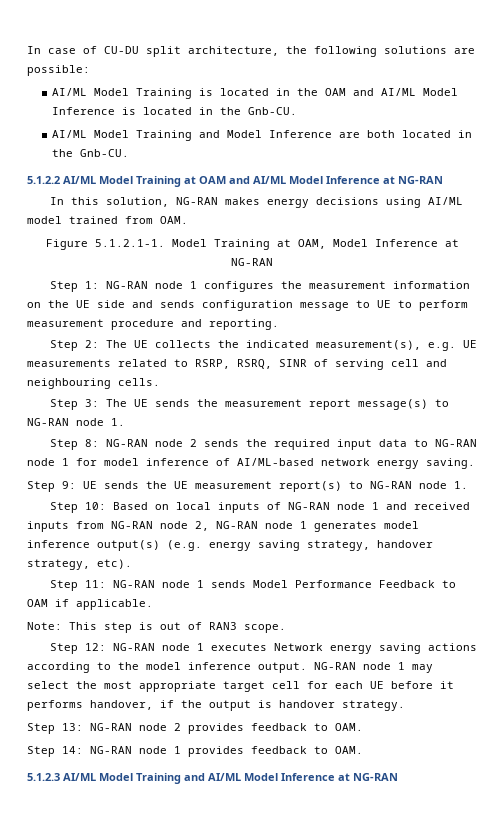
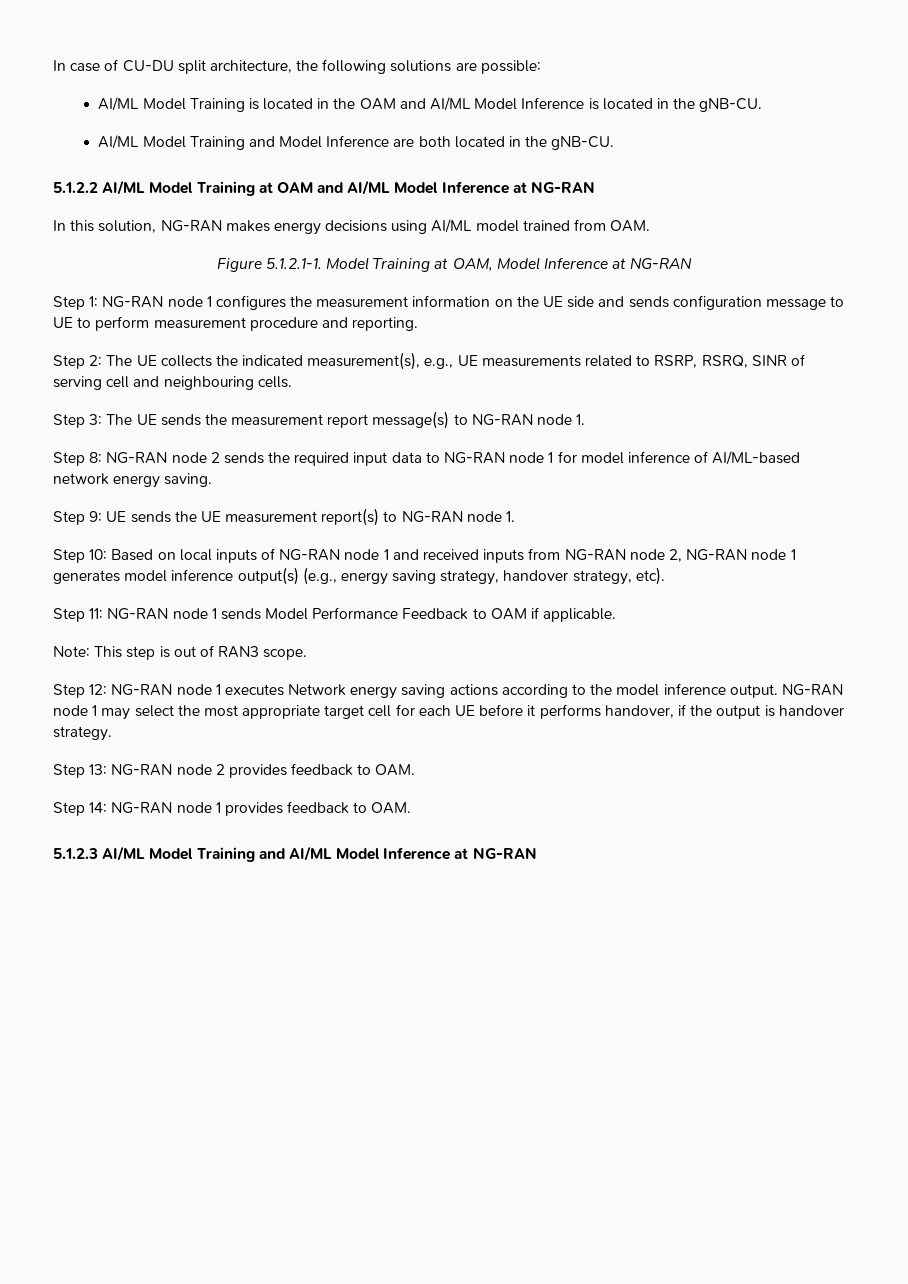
- AI/ML Model Training is located in the OAM and AI/ML Model Inference is located in the Gnb-CU.
+ AI/ML Model Training is located in the OAM and AI/ML Model Inference is located in the gNB-CU.
- AI/ML Model Training and Model Inference are both located in the Gnb-CU.
+ AI/ML Model Training and Model Inference are both located in the gNB-CU.
- Step 2: The UE collects the indicated measurement(s), e.g. UE measurements related to RSRP, RSRQ, SINR of serving cell and neighbouring cells.
+ Step 2: The UE collects the indicated measurement(s), e.g., UE measurements related to RSRP, RSRQ, SINR of serving cell and neighbouring cells.
- Step 10: Based on local inputs of NG-RAN node 1 and received inputs from NG-RAN node 2, NG-RAN node 1 generates model inference output(s) (e.g. energy saving strategy, handover strategy, etc).
+ Step 10: Based on local inputs of NG-RAN node 1 and received inputs from NG-RAN node 2, NG-RAN node 1 generates model inference output(s) (e.g., energy saving strategy, handover strategy, etc).

